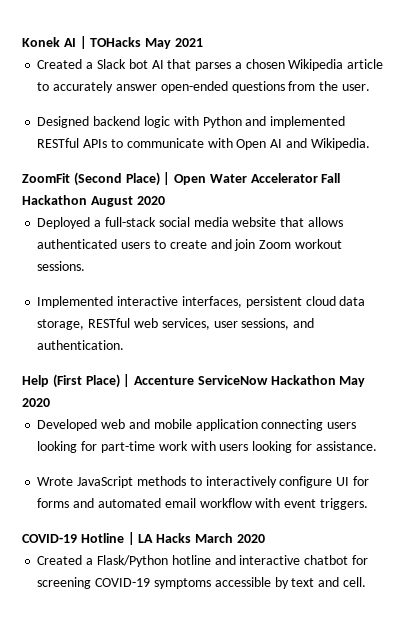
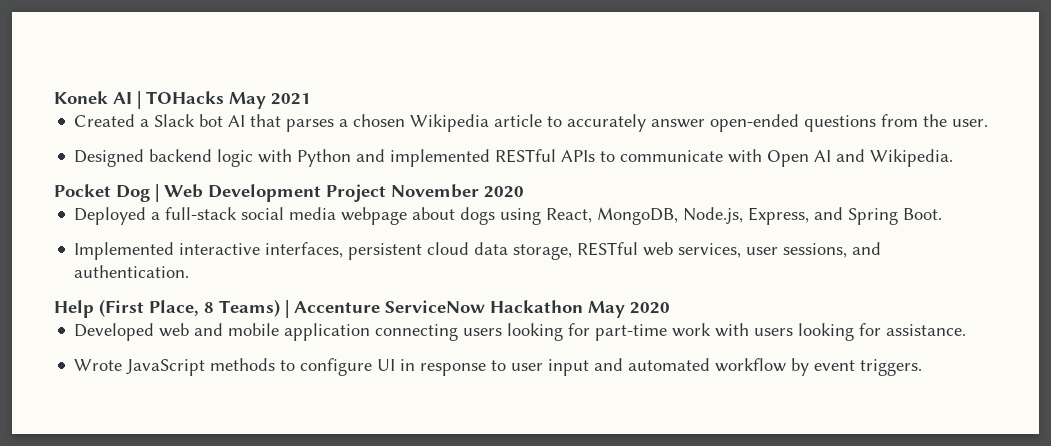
- ZoomFit (Second Place) | Open Water Accelerator Fall Hackathon August 2020
+ Pocket Dog | Web Development Project November 2020
- Deployed a full-stack social media website that allows authenticated users to create and join Zoom workout sessions.
+ Deployed a full-stack social media webpage about dogs using React, MongoDB, Node.js, Express, and Spring Boot.
- Help (First Place) | Accenture ServiceNow Hackathon May 2020
+ Help (First Place, 8 Teams) | Accenture ServiceNow Hackathon May 2020
- Wrote JavaScript methods to interactively configure UI for forms and automated email workflow with event triggers.
- COVID-19 Hotline | LA Hacks March 2020
- Created a Flask/Python hotline and interactive chatbot for screening COVID-19 symptoms accessible by text and cell.
+ Wrote JavaScript methods to configure UI in response to user input and automated workflow by event triggers.

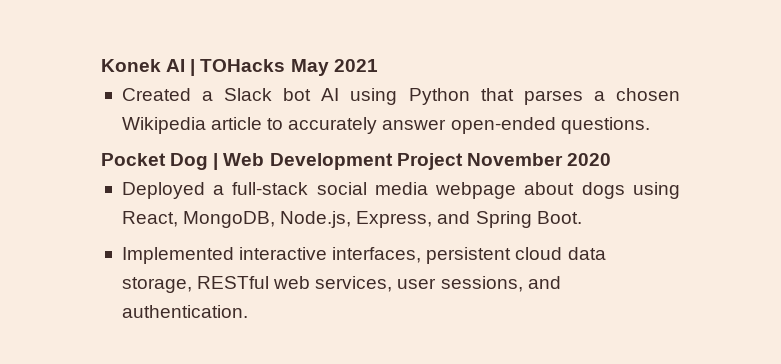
- Created a Slack bot AI that parses a chosen Wikipedia article to accurately answer open-ended questions from the user.
- Designed backend logic with Python and implemented RESTful APIs to communicate with Open AI and Wikipedia.
+ Created a Slack bot AI using Python that parses a chosen Wikipedia article to accurately answer open-ended questions.
- Help (First Place, 8 Teams) | Accenture ServiceNow Hackathon May 2020
- Developed web and mobile application connecting users looking for part-time work with users looking for assistance.
- Wrote JavaScript methods to configure UI in response to user input and automated workflow by event triggers.

